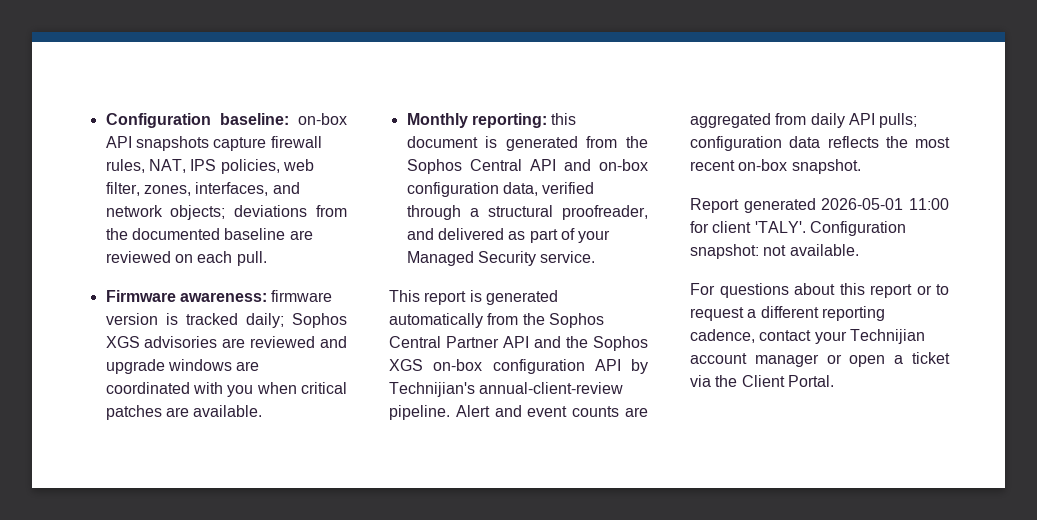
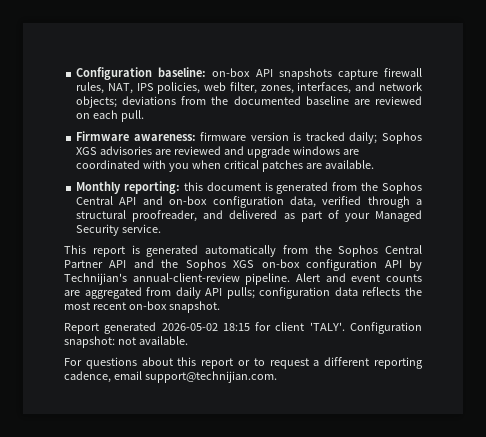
- Report generated 2026-05-01 11:00 for client 'TALY'.
+ Report generated 2026-05-02 18:15 for client 'TALY'.
- For questions about this report or to request a different reporting cadence, contact your Technijian account manager or open a ticket via the Client Portal.
+ For questions about this report or to request a different reporting cadence, email support@technijian.com.

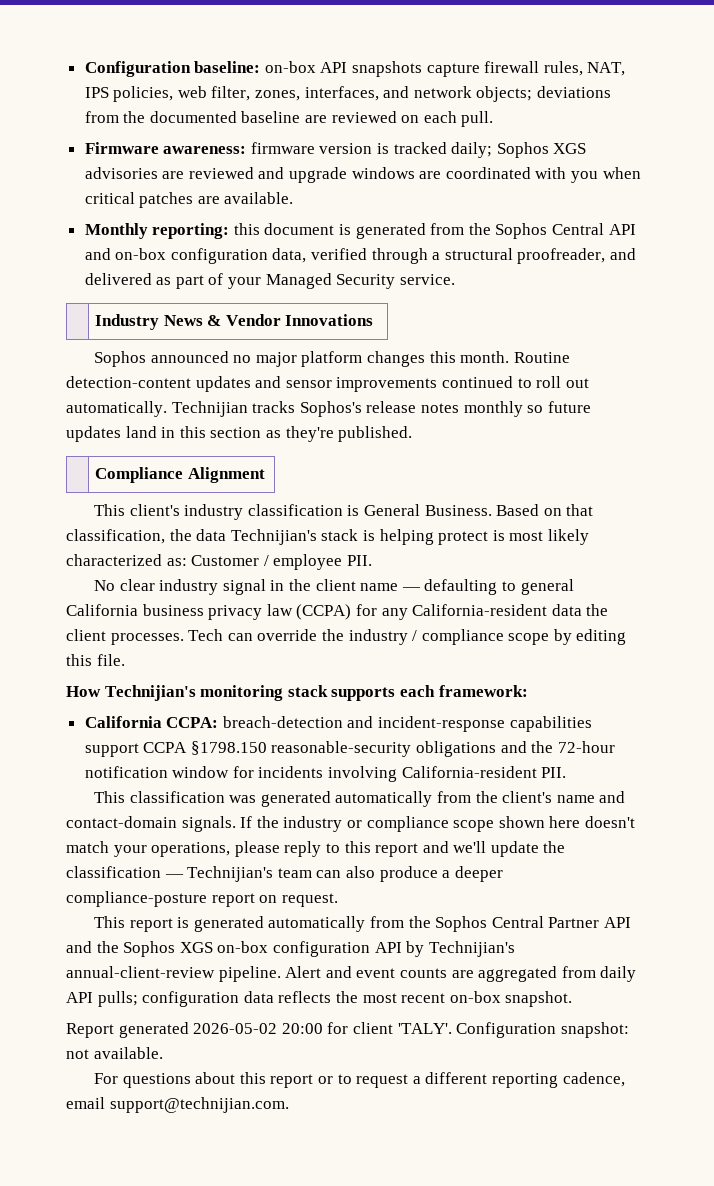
+ | Industry News & Vendor Innovations
+ Sophos announced no major platform changes this month. Routine detection-content updates and sensor improvements continued to roll out automatically. Technijian tracks Sophos's release notes monthly so future updates land in this section as they're published.
+ | Compliance Alignment
+ This client's industry classification is General Business. Based on that classification, the data Technijian's stack is helping protect is most likely characterized as: Customer / employee PII.
+ No clear industry signal in the client name — defaulting to general California business privacy law (CCPA) for any California-resident data the client processes. Tech can override the industry / compliance scope by editing this file.
+ How Technijian's monitoring stack supports each framework:
+ California CCPA: breach-detection and incident-response capabilities support CCPA §1798.150 reasonable-security obligations and the 72-hour notification window for incidents involving California-resident PII.
+ This classification was generated automatically from the client's name and contact-domain signals. If the industry or compliance scope shown here doesn't match your operations, please reply to this report and we'll update the classification — Technijian's team can also produce a deeper compliance-posture report on request.
- Report generated 2026-05-02 18:15 for client 'TALY'.
+ Report generated 2026-05-02 20:00 for client 'TALY'.

